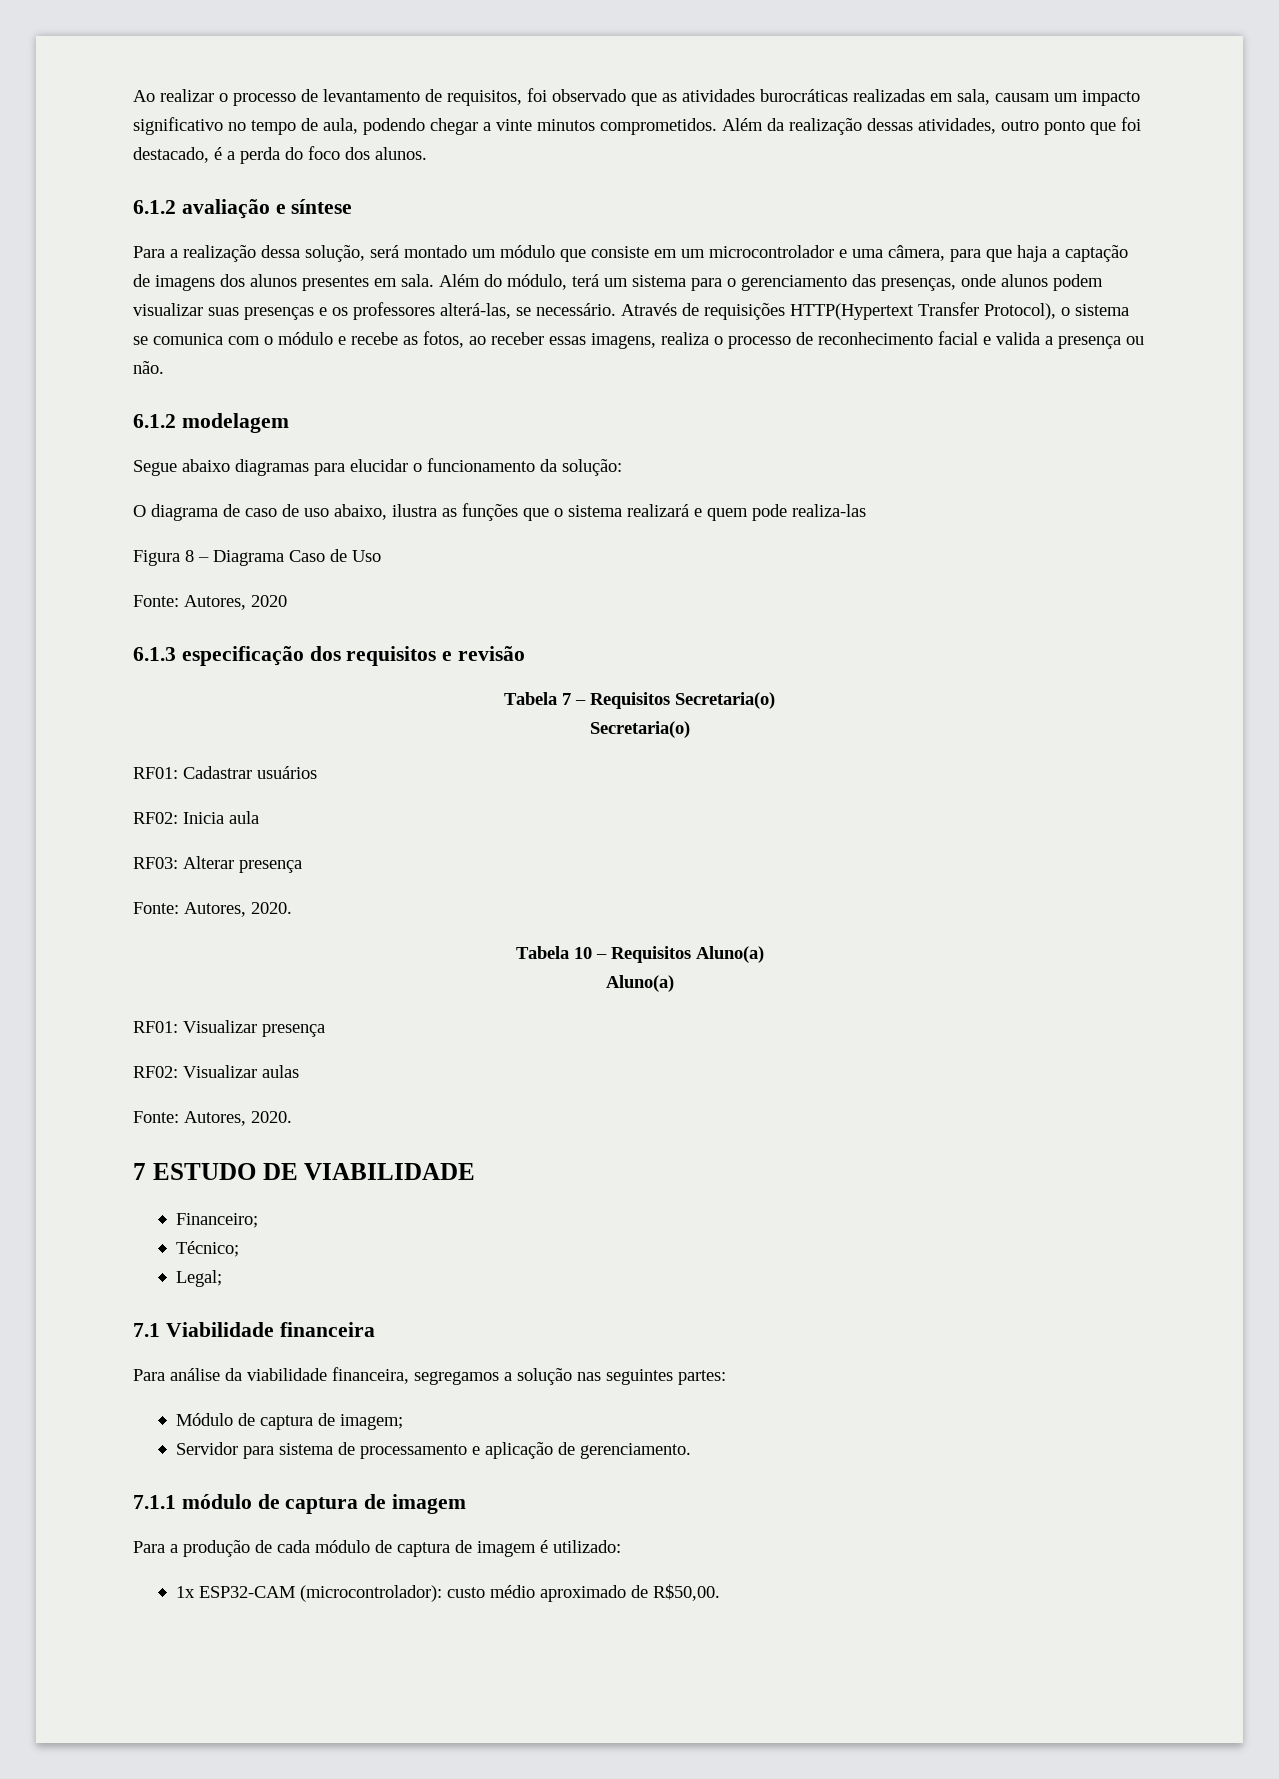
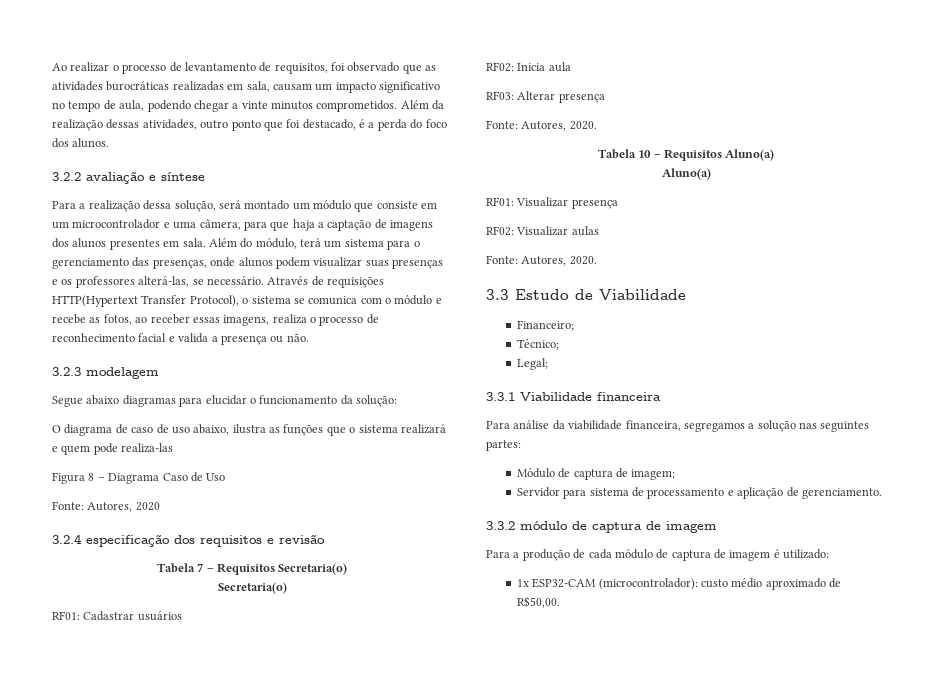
- 6.1.2 avaliação e síntese
+ 3.2.2 avaliação e síntese
- 6.1.2 modelagem
+ 3.2.3 modelagem
- 6.1.3 especificação dos requisitos e revisão
+ 3.2.4 especificação dos requisitos e revisão
- 7 ESTUDO DE VIABILIDADE
+ 3.3 Estudo de Viabilidade
- 7.1 Viabilidade financeira
+ 3.3.1 Viabilidade financeira
- 7.1.1 módulo de captura de imagem
+ 3.3.2 módulo de captura de imagem

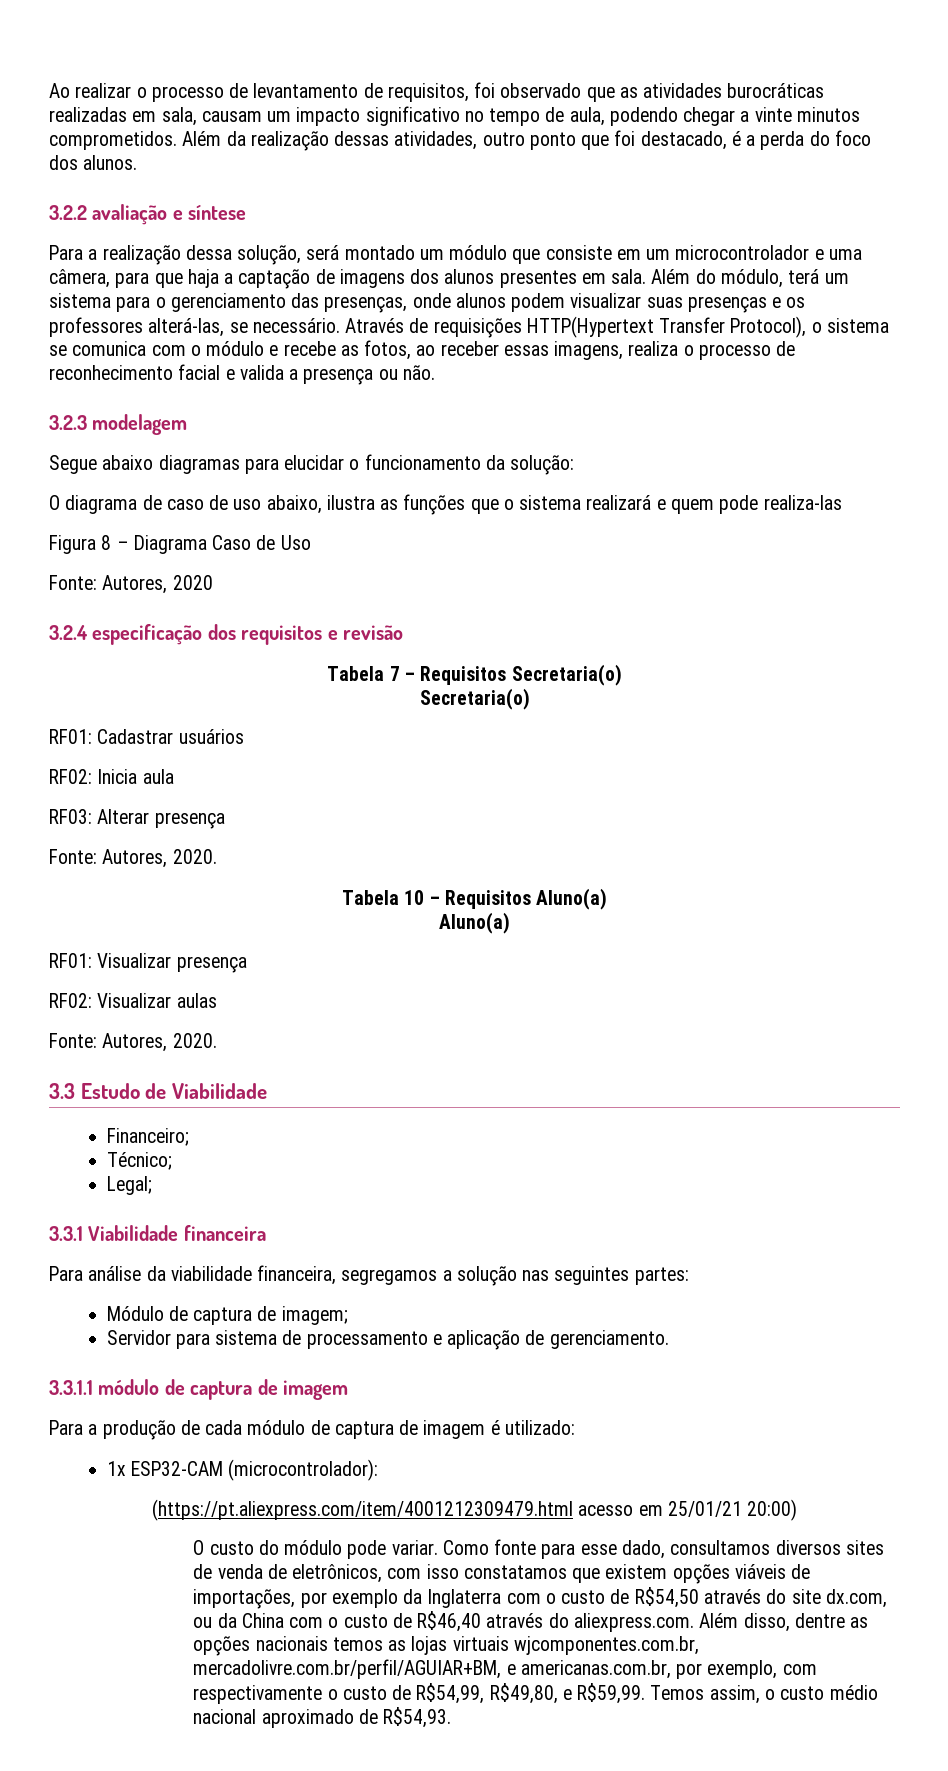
- 3.3.2 módulo de captura de imagem
+ 3.3.1.1 módulo de captura de imagem
- 1x ESP32-CAM (microcontrolador): custo médio aproximado de R$50,00.
+ 1x ESP32-CAM (microcontrolador):
+ (https://pt.aliexpress.com/item/4001212309479.html acesso em 25/01/21 20:00)
+ O custo do módulo pode variar. Como fonte para esse dado, consultamos diversos sites de venda de eletrônicos, com isso constatamos que existem opções viáveis de importações, por exemplo da Inglaterra com o custo de R$54,50 através do site dx.com, ou da China com o custo de R$46,40 através do aliexpress.com. Além disso, dentre as opções nacionais temos as lojas virtuais wjcomponentes.com.br, mercadolivre.com.br/perfil/AGUIAR+BM, e americanas.com.br, por exemplo, com respectivamente o custo de R$54,99, R$49,80, e R$59,99. Temos assim, o custo médio nacional aproximado de R$54,93.

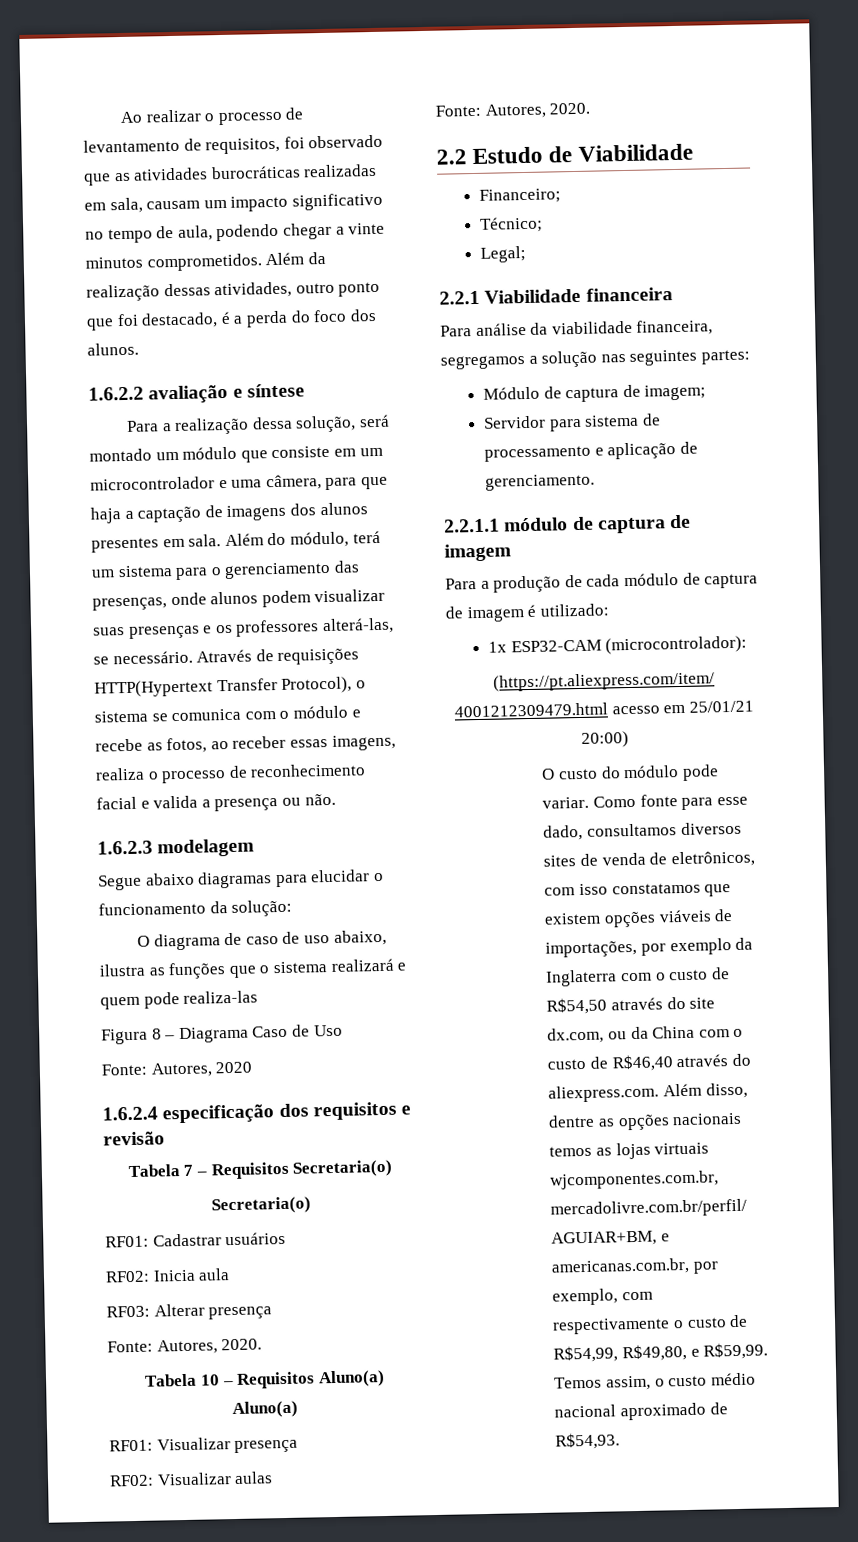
- 3.2.2 avaliação e síntese
+ 1.6.2.2 avaliação e síntese
- 3.2.3 modelagem
+ 1.6.2.3 modelagem
- 3.2.4 especificação dos requisitos e revisão
+ 1.6.2.4 especificação dos requisitos e revisão
- 3.3 Estudo de Viabilidade
+ 2.2 Estudo de Viabilidade
- 3.3.1 Viabilidade financeira
+ 2.2.1 Viabilidade financeira
- 3.3.1.1 módulo de captura de imagem
+ 2.2.1.1 módulo de captura de imagem

